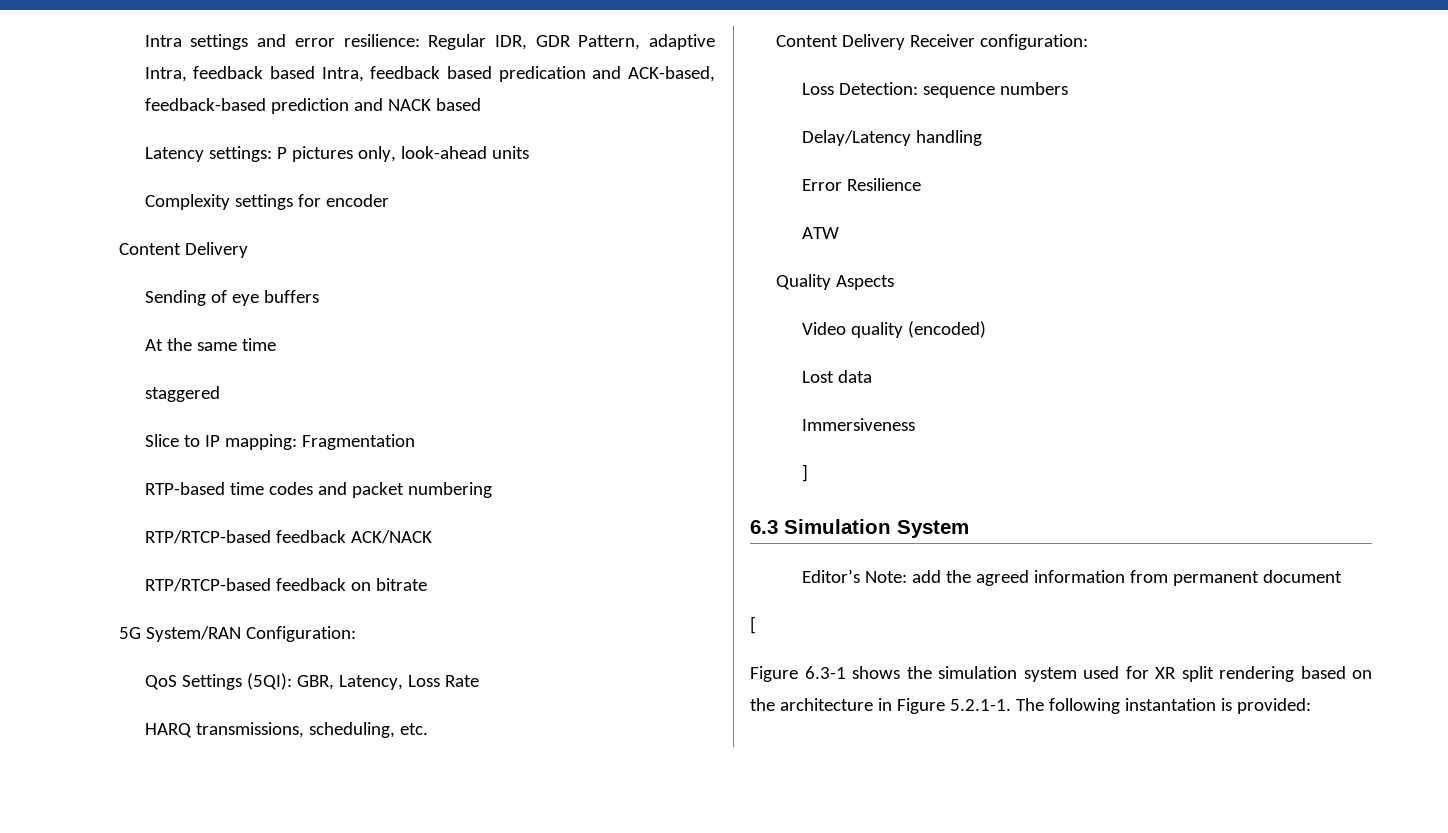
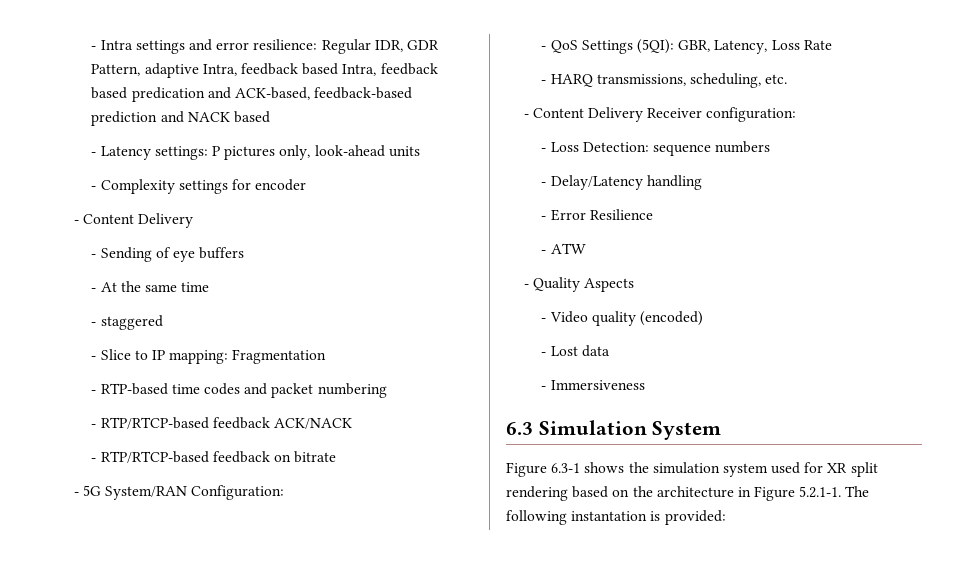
- Intra settings and error resilience: Regular IDR, GDR Pattern, adaptive Intra, feedback based Intra, feedback based predication and ACK-based, feedback-based prediction and NACK based
+ - Intra settings and error resilience: Regular IDR, GDR Pattern, adaptive Intra, feedback based Intra, feedback based predication and ACK-based, feedback-based prediction and NACK based
- Latency settings: P pictures only, look-ahead units
+ - Latency settings: P pictures only, look-ahead units
- Complexity settings for encoder
- Content Delivery
+ - Complexity settings for encoder
+ - Content Delivery
- Sending of eye buffers
+ - Sending of eye buffers
- At the same time
+ - At the same time
- staggered
+ - staggered
- Slice to IP mapping: Fragmentation
+ - Slice to IP mapping: Fragmentation
- RTP-based time codes and packet numbering
+ - RTP-based time codes and packet numbering
- RTP/RTCP-based feedback ACK/NACK
+ - RTP/RTCP-based feedback ACK/NACK
- RTP/RTCP-based feedback on bitrate
+ - RTP/RTCP-based feedback on bitrate
- 5G System/RAN Configuration:
+ - 5G System/RAN Configuration:
- QoS Settings (5QI): GBR, Latency, Loss Rate
+ - QoS Settings (5QI): GBR, Latency, Loss Rate
- HARQ transmissions, scheduling, etc.
+ - HARQ transmissions, scheduling, etc.
- Content Delivery Receiver configuration:
+ - Content Delivery Receiver configuration:
- Loss Detection: sequence numbers
+ - Loss Detection: sequence numbers
- Delay/Latency handling
+ - Delay/Latency handling
- Error Resilience
+ - Error Resilience
- ATW
+ - ATW
- Quality Aspects
+ - Quality Aspects
- Video quality (encoded)
+ - Video quality (encoded)
- Lost data
+ - Lost data
- Immersiveness
+ - Immersiveness
- ]
- Editor’s Note: add the agreed information from permanent document
- [

